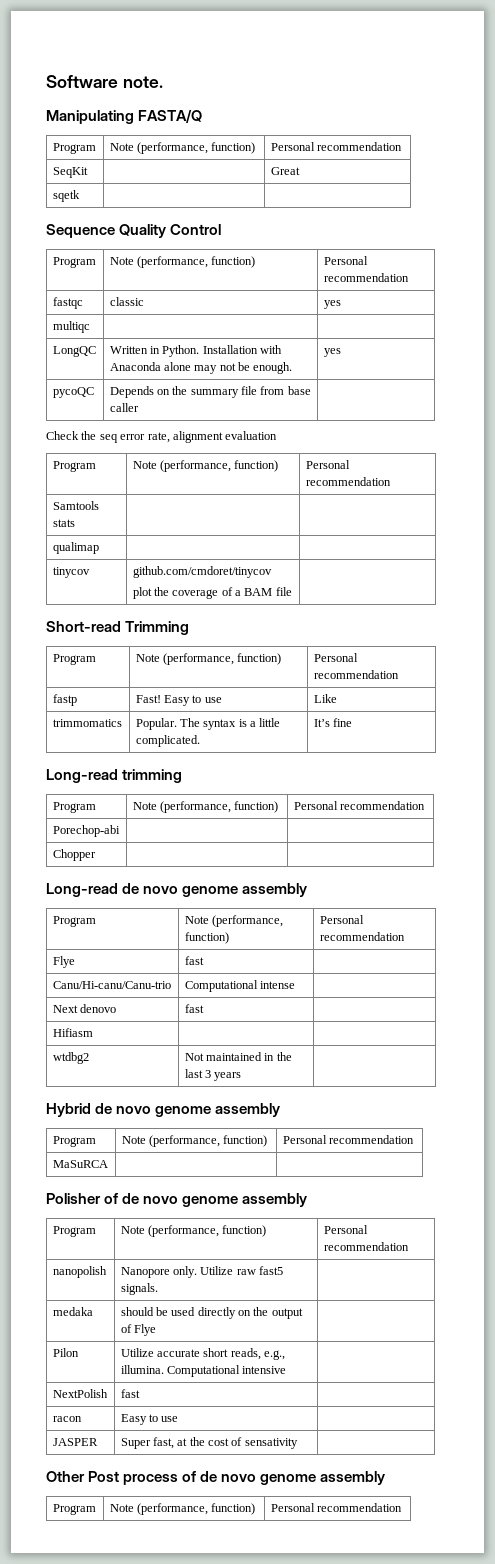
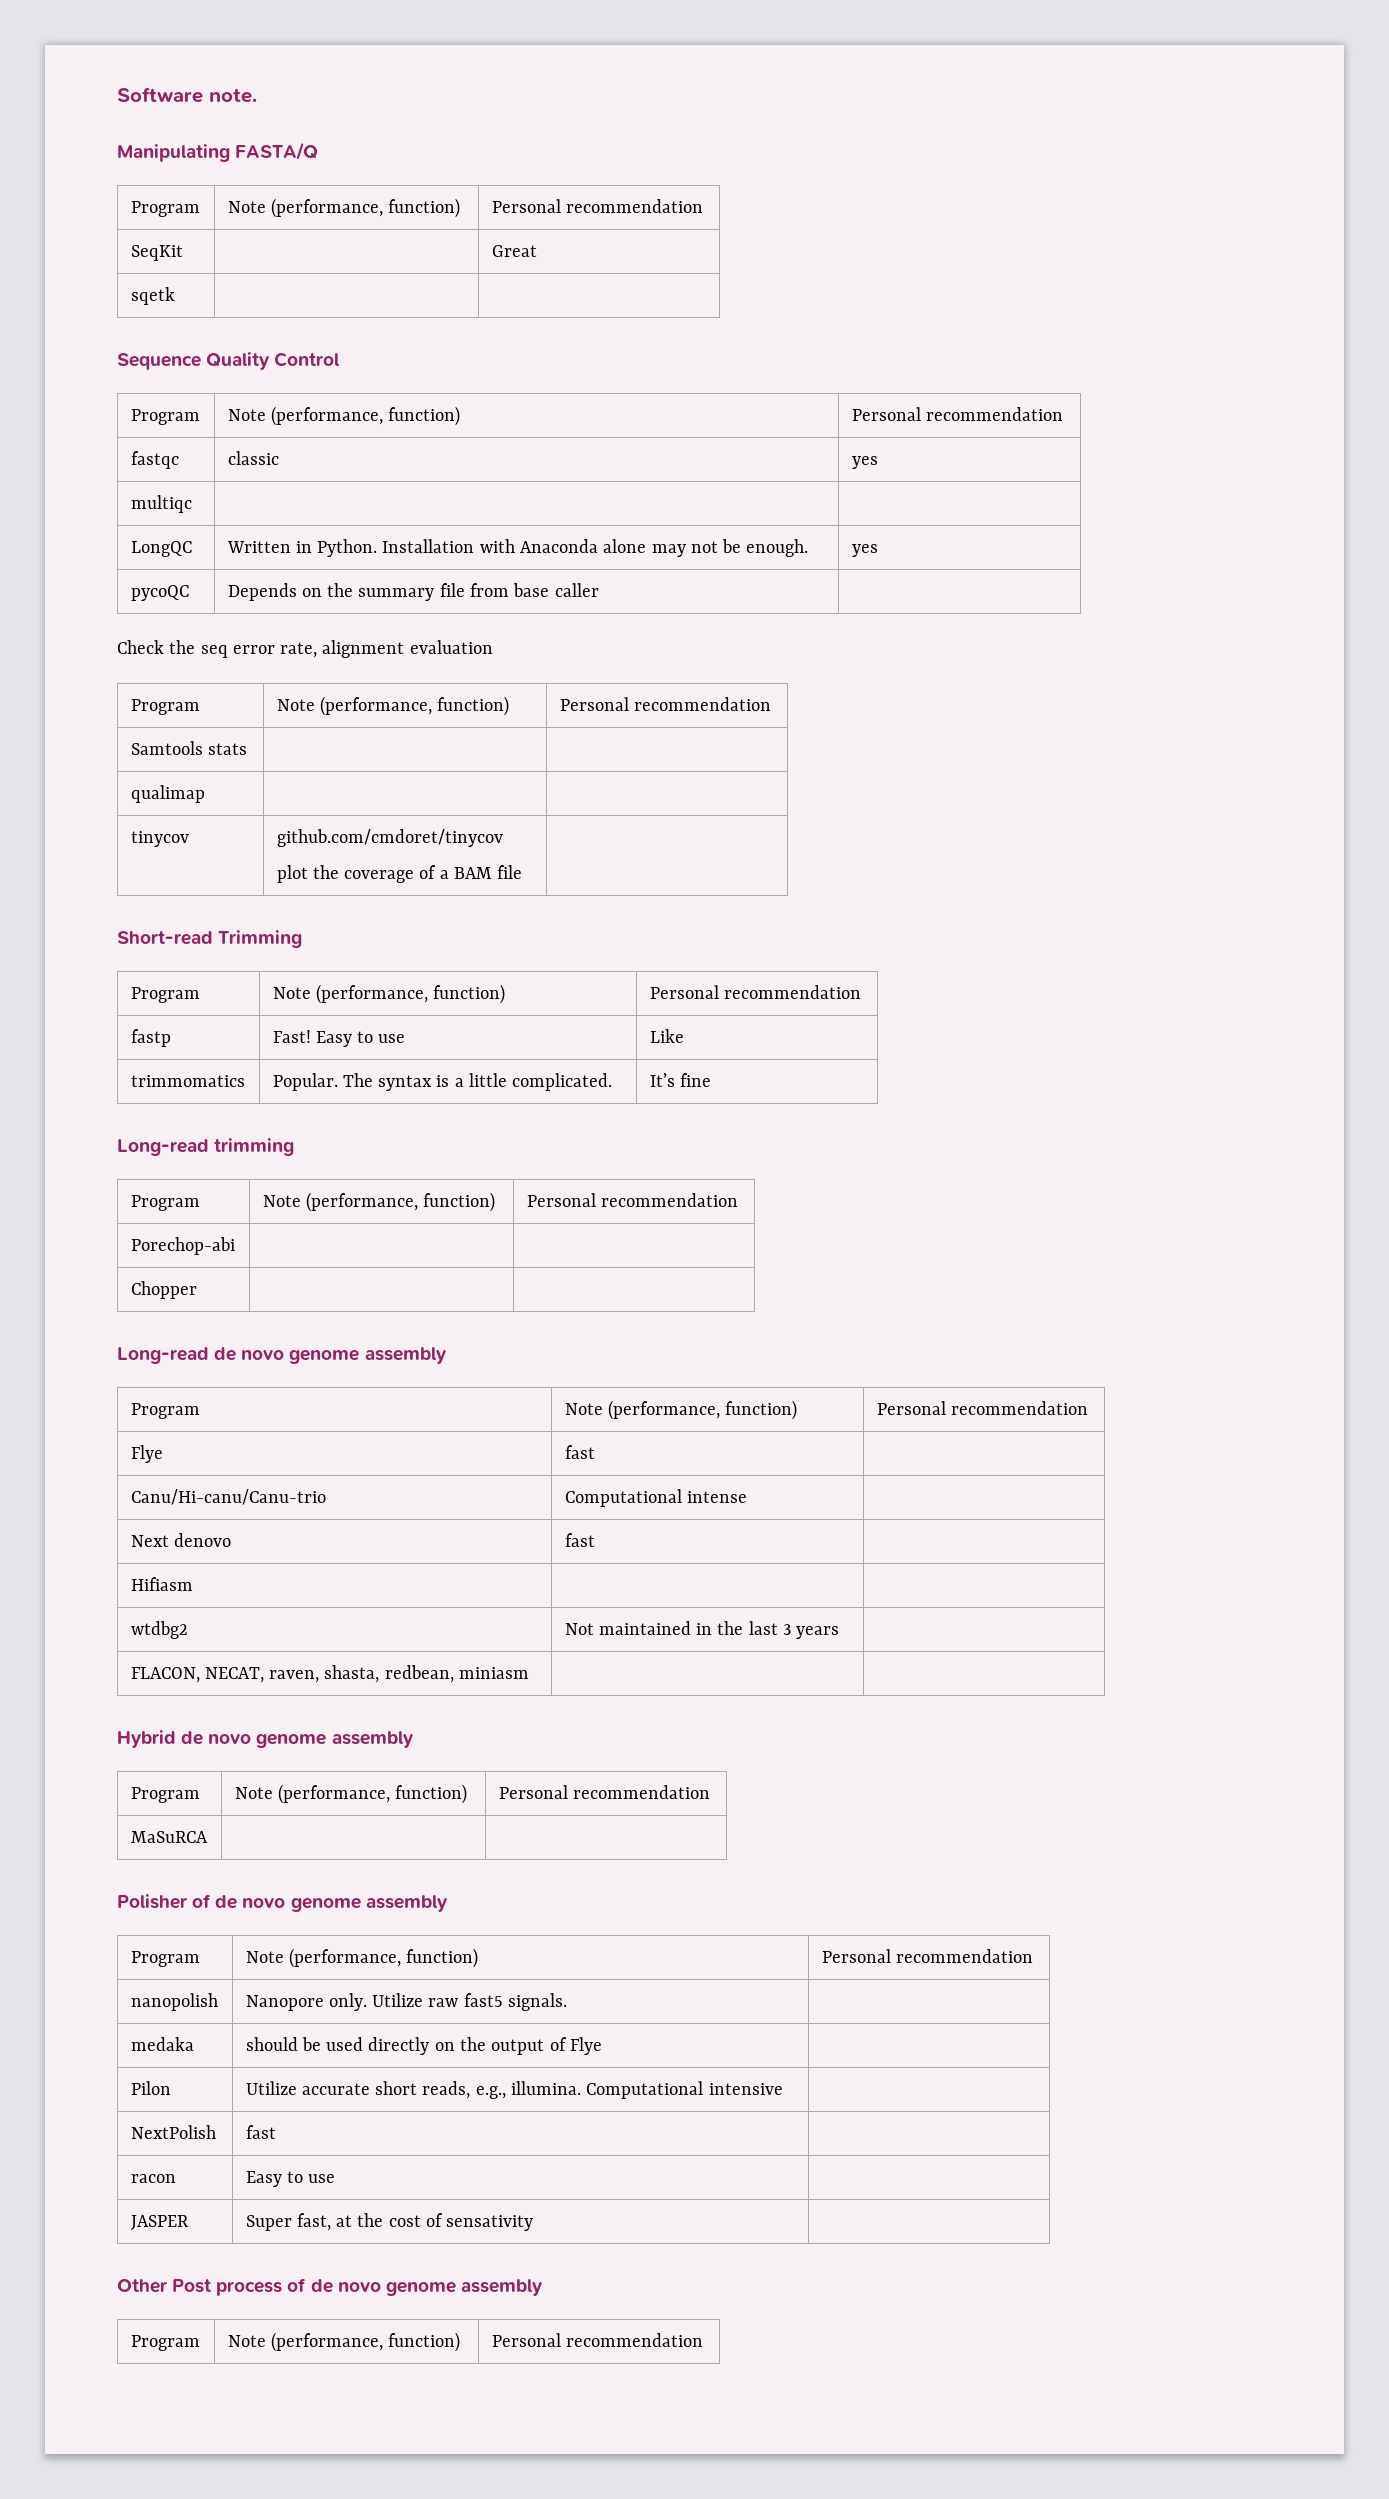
+ FLACON, NECAT, raven, shasta, redbean, miniasm | |

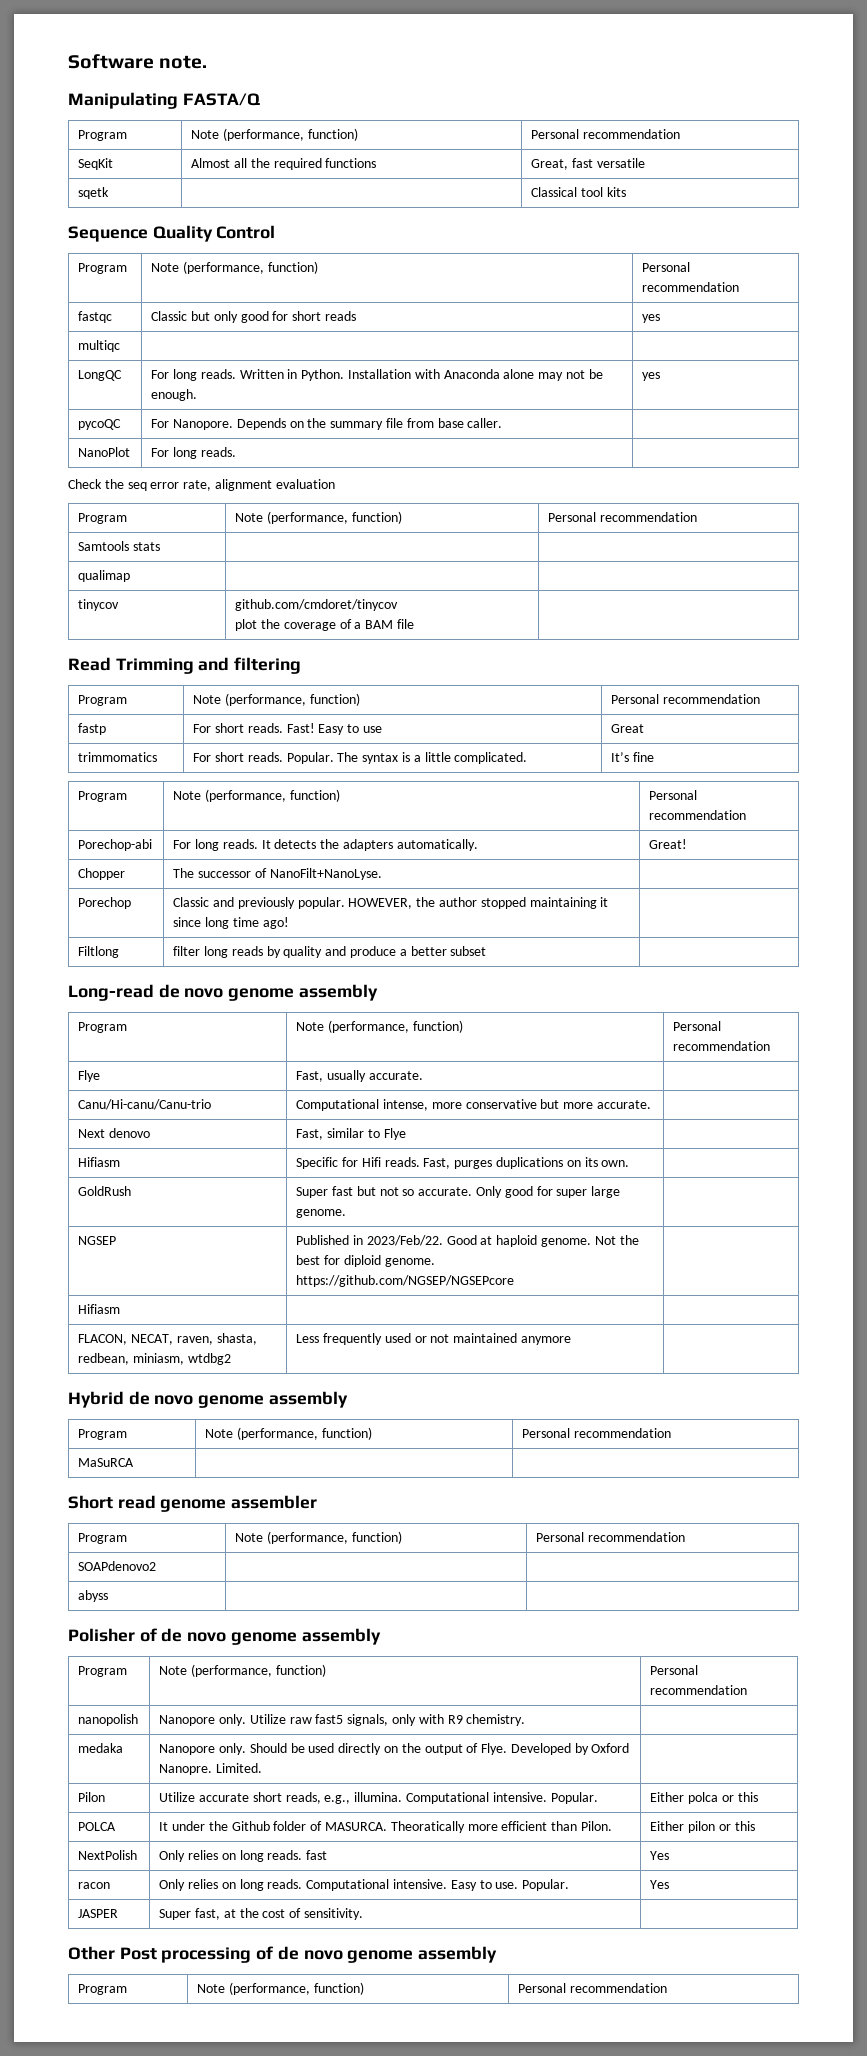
- SeqKit | | Great
- sqetk | |
+ SeqKit | Almost all the required functions | Great, fast versatile
+ sqetk | | Classical tool kits
- fastqc | classic | yes
+ fastqc | Classic but only good for short reads | yes
- LongQC | Written in Python. Installation with Anaconda alone may not be enough. | yes
+ LongQC | For long reads. Written in Python. Installation with Anaconda alone may not be enough. | yes
- pycoQC | Depends on the summary file from base caller |
+ pycoQC | For Nanopore. Depends on the summary file from base caller. |
+ NanoPlot | For long reads. |
- Short-read Trimming
+ Read Trimming and filtering
- fastp | Fast! Easy to use | Like
+ fastp | For short reads. Fast! Easy to use | Great
- trimmomatics | Popular. The syntax is a little complicated. | It’s fine
+ trimmomatics | For short reads. Popular. The syntax is a little complicated. | It’s fine
- Long-read trimming
- Porechop-abi | |
- Chopper | |
+ Porechop-abi | For long reads. It detects the adapters automatically. | Great!
+ Chopper | The successor of NanoFilt+NanoLyse. |
+ Porechop | Classic and previously popular. HOWEVER, the author stopped maintaining it since long time ago! |
+ Filtlong | filter long reads by quality and produce a better subset |
- Flye | fast |
+ Flye | Fast, usually accurate. |
- Canu/Hi-canu/Canu-trio | Computational intense |
- Next denovo | fast |
+ Canu/Hi-canu/Canu-trio | Computational intense, more conservative but more accurate. |
+ Next denovo | Fast, similar to Flye |
+ Hifiasm | Specific for Hifi reads. Fast, purges duplications on its own. |
+ GoldRush | Super fast but not so accurate. Only good for super large genome. |
+ NGSEP | Published in 2023/Feb/22. Good at haploid genome. Not the best for diploid genome. https://github.com/NGSEP/NGSEPcore |
  Hifiasm | |
- wtdbg2 | Not maintained in the last 3 years |
- FLACON, NECAT, raven, shasta, redbean, miniasm | |
+ FLACON, NECAT, raven, shasta, redbean, miniasm, wtdbg2 | Less frequently used or not maintained anymore |
+ Short read genome assembler
+ Program | Note (performance, function) | Personal recommendation
+ SOAPdenovo2 | |
+ abyss | |
- nanopolish | Nanopore only. Utilize raw fast5 signals. |
- medaka | should be used directly on the output of Flye |
+ nanopolish | Nanopore only. Utilize raw fast5 signals, only with R9 chemistry. |
+ medaka | Nanopore only. Should be used directly on the output of Flye. Developed by Oxford Nanopre. Limited. |
- Pilon | Utilize accurate short reads, e.g., illumina. Computational intensive |
- NextPolish | fast |
+ Pilon | Utilize accurate short reads, e.g., illumina. Computational intensive. Popular. | Either polca or this
+ POLCA | It under the Github folder of MASURCA. Theoratically more efficient than Pilon. | Either pilon or this
+ NextPolish | Only relies on long reads. fast | Yes
- racon | Easy to use |
+ racon | Only relies on long reads. Computational intensive. Easy to use. Popular. | Yes
- JASPER | Super fast, at the cost of sensativity |
+ JASPER | Super fast, at the cost of sensitivity. |
- Other Post process of de novo genome assembly
+ Other Post processing of de novo genome assembly

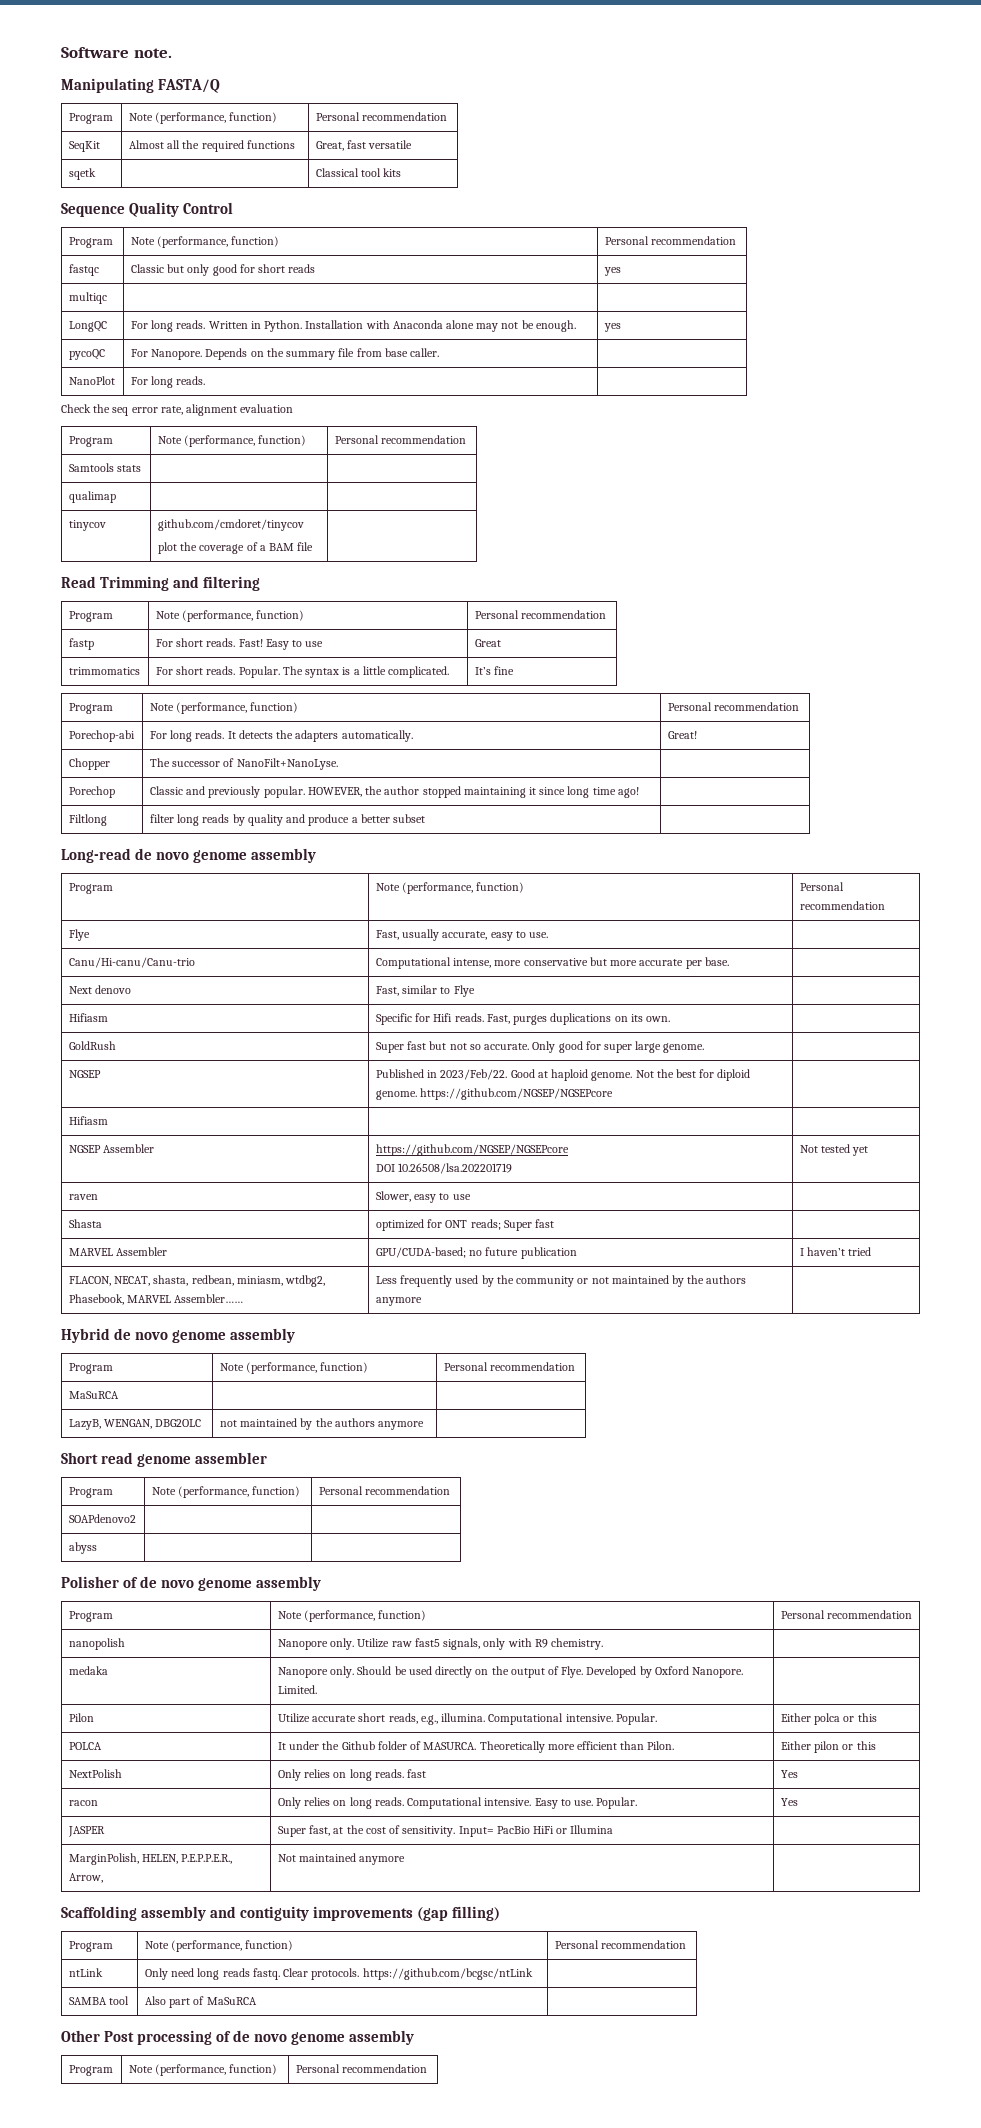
- Flye | Fast, usually accurate. |
+ Flye | Fast, usually accurate, easy to use. |
- Canu/Hi-canu/Canu-trio | Computational intense, more conservative but more accurate. |
+ Canu/Hi-canu/Canu-trio | Computational intense, more conservative but more accurate per base. |
+ NGSEP Assembler | https://github.com/NGSEP/NGSEPcore
+ DOI 10.26508/lsa.202201719 | Not tested yet
+ raven | Slower, easy to use |
+ Shasta | optimized for ONT reads; Super fast |
+ MARVEL Assembler | GPU/CUDA-based; no future publication | I haven’t tried
- FLACON, NECAT, raven, shasta, redbean, miniasm, wtdbg2 | Less frequently used or not maintained anymore |
+ FLACON, NECAT, shasta, redbean, miniasm, wtdbg2, Phasebook, MARVEL Assembler…… | Less frequently used by the community or not maintained by the authors anymore |
+ LazyB, WENGAN, DBG2OLC | not maintained by the authors anymore |
- medaka | Nanopore only. Should be used directly on the output of Flye. Developed by Oxford Nanopre. Limited. |
+ medaka | Nanopore only. Should be used directly on the output of Flye. Developed by Oxford Nanopore. Limited. |
- POLCA | It under the Github folder of MASURCA. Theoratically more efficient than Pilon. | Either pilon or this
+ POLCA | It under the Github folder of MASURCA. Theoretically more efficient than Pilon. | Either pilon or this
- JASPER | Super fast, at the cost of sensitivity. |
+ JASPER | Super fast, at the cost of sensitivity. Input= PacBio HiFi or Illumina |
+ MarginPolish, HELEN, P.E.P.P.E.R., Arrow, | Not maintained anymore |
+ Scaffolding assembly and contiguity improvements (gap filling)
+ Program | Note (performance, function) | Personal recommendation
+ ntLink | Only need long reads fastq. Clear protocols. https://github.com/bcgsc/ntLink |
+ SAMBA tool | Also part of MaSuRCA |

